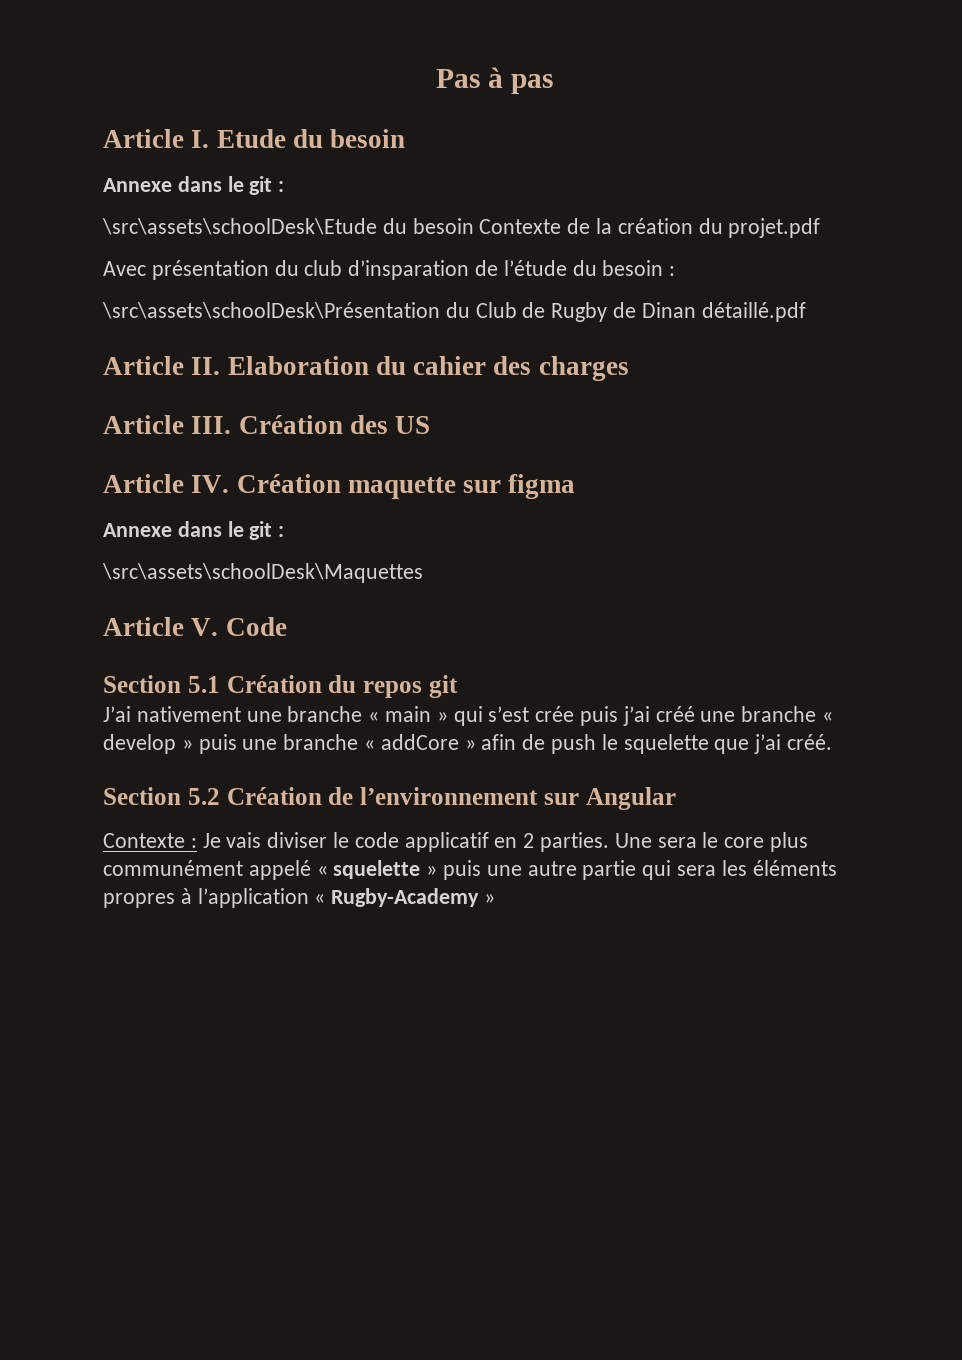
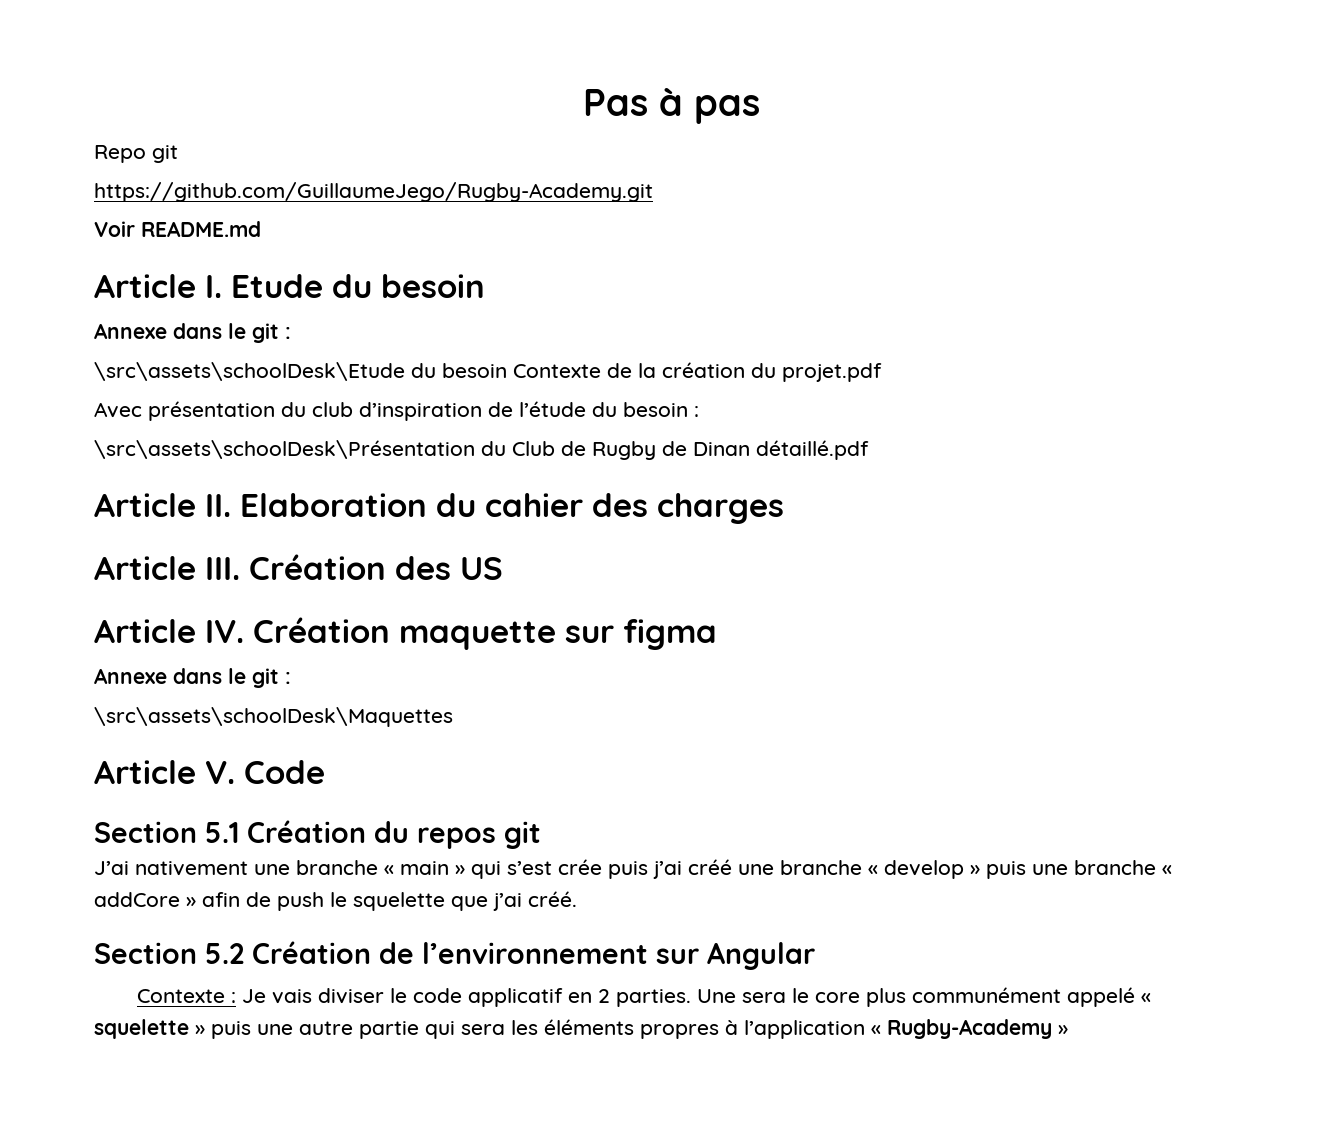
+ Repo git
+ https://github.com/GuillaumeJego/Rugby-Academy.git
+ Voir README.md
- Avec présentation du club d’insparation de l’étude du besoin :
+ Avec présentation du club d’inspiration de l’étude du besoin :

